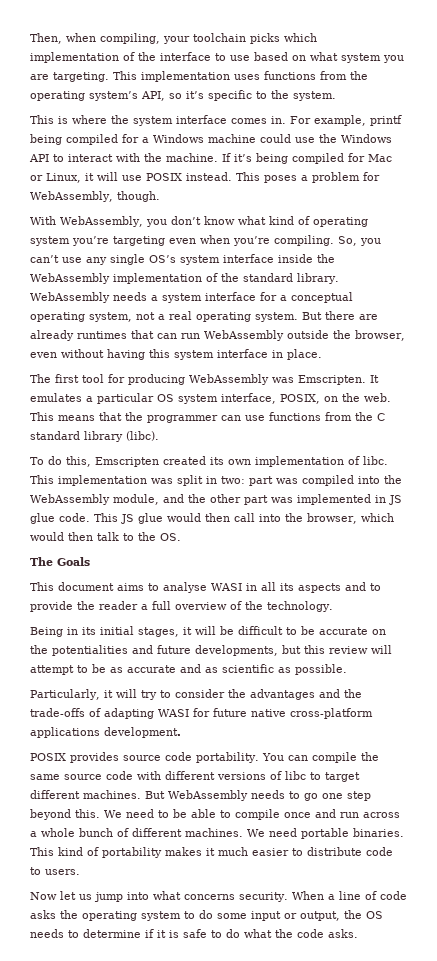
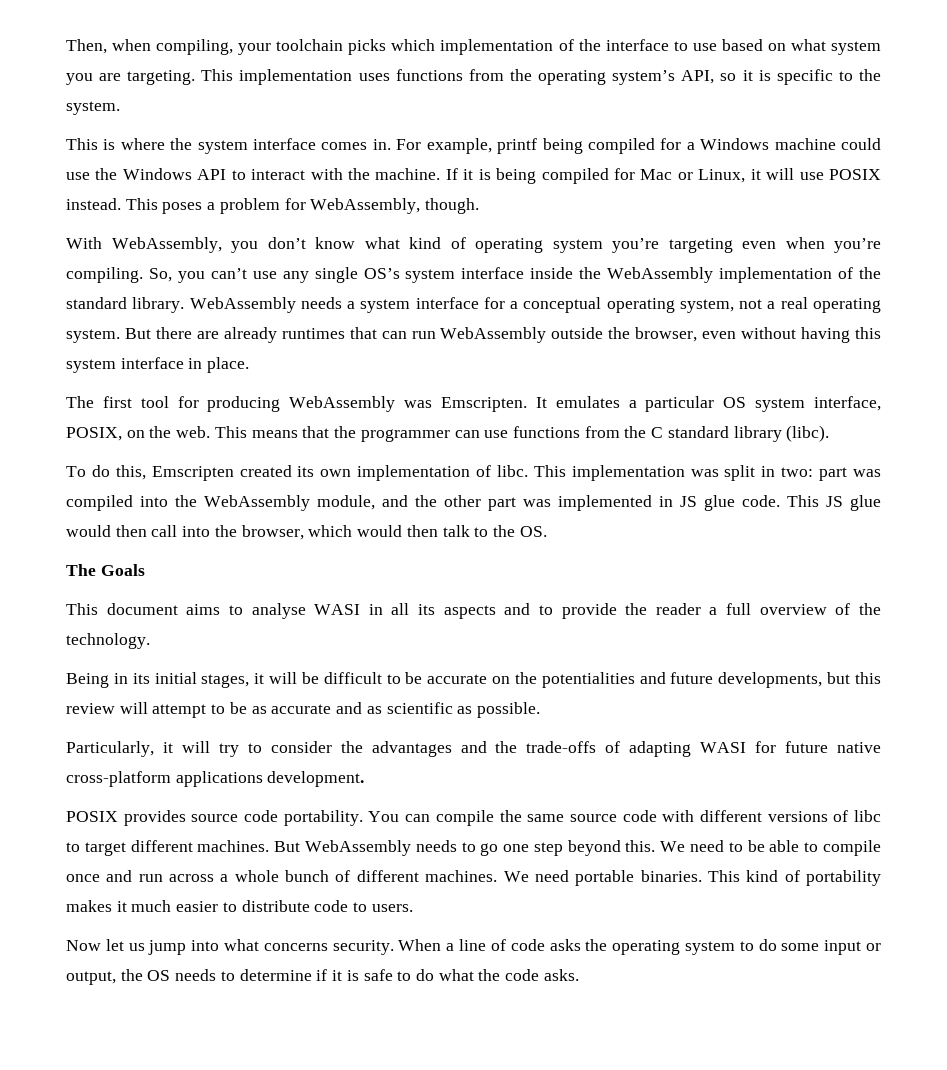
- This implementation uses functions from the operating system’s API, so it’s specific to the system.
+ This implementation uses functions from the operating system’s API, so it is specific to the system.
- If it’s being compiled for Mac or Linux, it will use POSIX instead.
+ If it is being compiled for Mac or Linux, it will use POSIX instead.

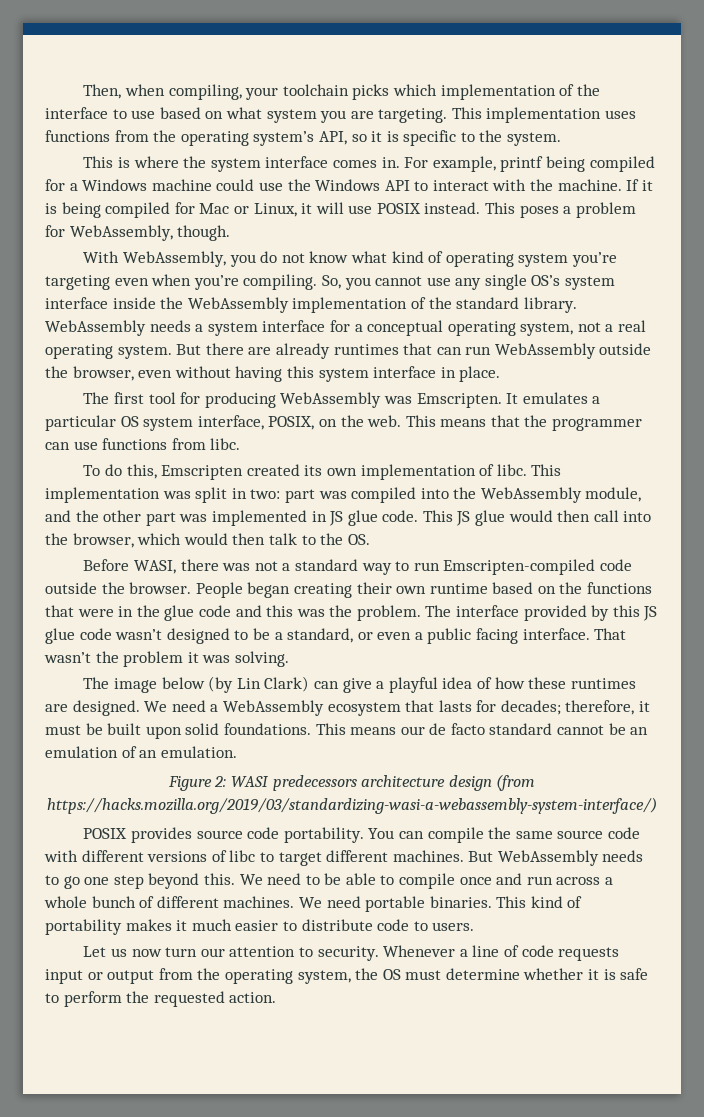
- With WebAssembly, you don’t know what kind of operating system you’re targeting even when you’re compiling.
+ With WebAssembly, you do not know what kind of operating system you’re targeting even when you’re compiling.
- So, you can’t use any single OS’s system interface inside the WebAssembly implementation of the standard library.
+ So, you cannot use any single OS’s system interface inside the WebAssembly implementation of the standard library.
- This means that the programmer can use functions from the C standard library (libc).
+ This means that the programmer can use functions from libc.
- The Goals
- This document aims to analyse WASI in all its aspects and to provide the reader a full overview of the technology.
- Being in its initial stages, it will be difficult to be accurate on the potentialities and future developments, but this review will attempt to be as accurate and as scientific as possible.
- Particularly, it will try to consider the advantages and the trade-offs of adapting WASI for future native cross-platform applications development.
+ Before WASI, there was not a standard way to run Emscripten-compiled code outside the browser. People began creating their own runtime based on the functions that were in the glue code and this was the problem. The interface provided by this JS glue code wasn’t designed to be a standard, or even a public facing interface. That wasn’t the problem it was solving.
+ The image below (by Lin Clark) can give a playful idea of how these runtimes are designed. We need a WebAssembly ecosystem that lasts for decades; therefore, it must be built upon solid foundations. This means our de facto standard cannot be an emulation of an emulation.
+ Figure 2: WASI predecessors architecture design (from https://hacks.mozilla.org/2019/03/standardizing-wasi-a-webassembly-system-interface/)
- Now let us jump into what concerns security. When a line of code asks the operating system to do some input or output, the OS needs to determine if it is safe to do what the code asks.
+ Let us now turn our attention to security. Whenever a line of code requests input or output from the operating system, the OS must determine whether it is safe to perform the requested action.

